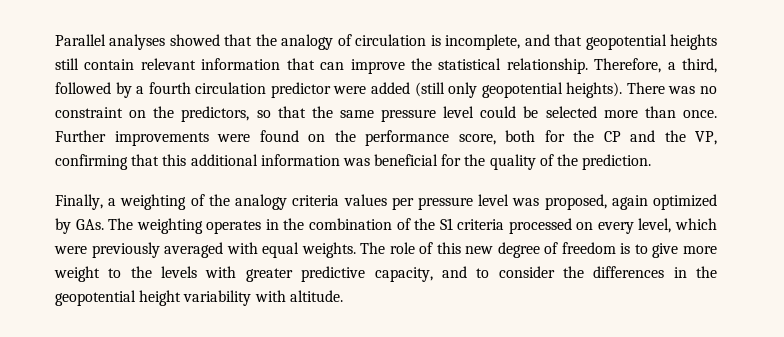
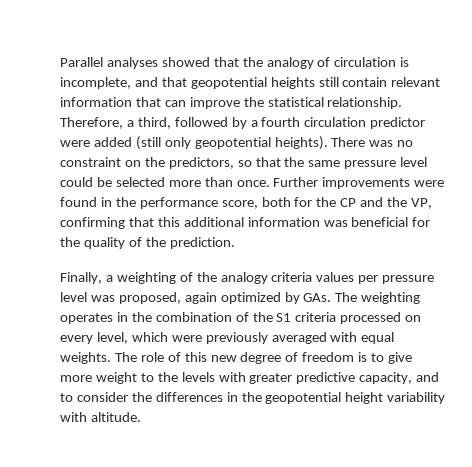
- Further improvements were found on the performance score, both for the CP and the VP, confirming that this additional information was beneficial for the quality of the prediction.
+ Further improvements were found in the performance score, both for the CP and the VP, confirming that this additional information was beneficial for the quality of the prediction.

